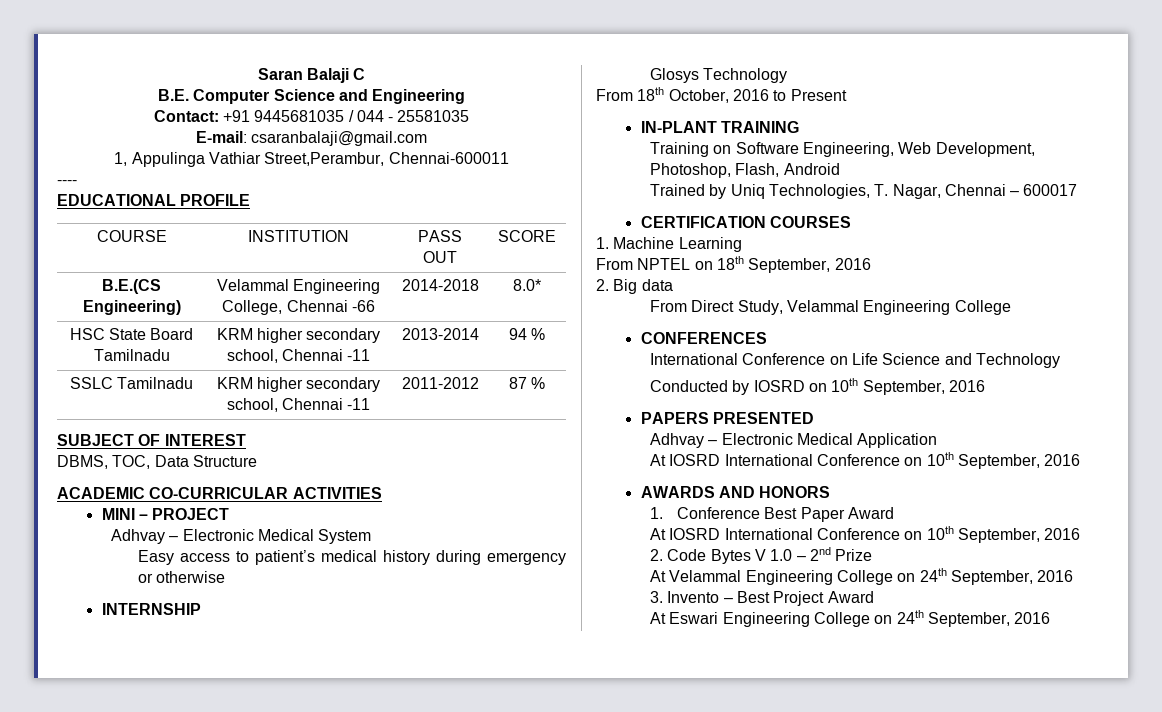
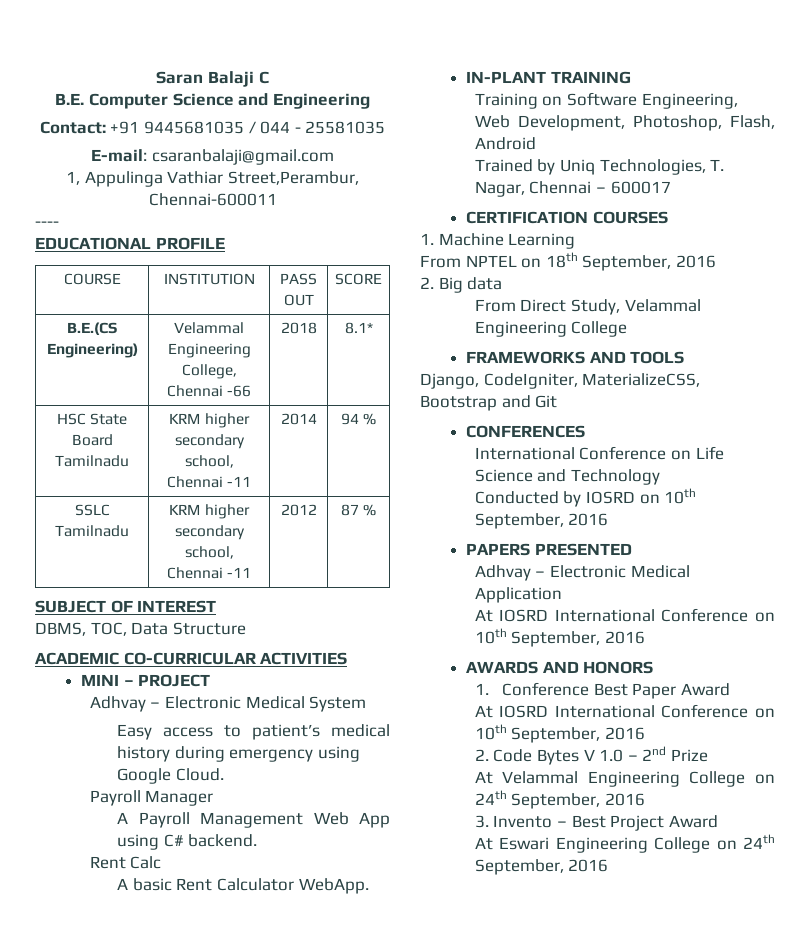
- B.E.(CS Engineering) | Velammal Engineering College, Chennai -66 | 2014-2018 | 8.0*
+ B.E.(CS Engineering) | Velammal Engineering College, Chennai -66 | 2018 | 8.1*
- HSC State Board Tamilnadu | KRM higher secondary school, Chennai -11 | 2013-2014 | 94 %
+ HSC State Board Tamilnadu | KRM higher secondary school, Chennai -11 | 2014 | 94 %
- SSLC Tamilnadu | KRM higher secondary school, Chennai -11 | 2011-2012 | 87 %
+ SSLC Tamilnadu | KRM higher secondary school, Chennai -11 | 2012 | 87 %
- Easy access to patient’s medical history during emergency or otherwise
- INTERNSHIP
- Glosys Technology
- From 18th October, 2016 to Present
+ Easy access to patient’s medical history during emergency using Google Cloud.
+ Payroll Manager
+ A Payroll Management Web App using C# backend.
+ Rent Calc
+ A basic Rent Calculator WebApp.
+ FRAMEWORKS AND TOOLS
+ Django, CodeIgniter, MaterializeCSS, Bootstrap and Git

